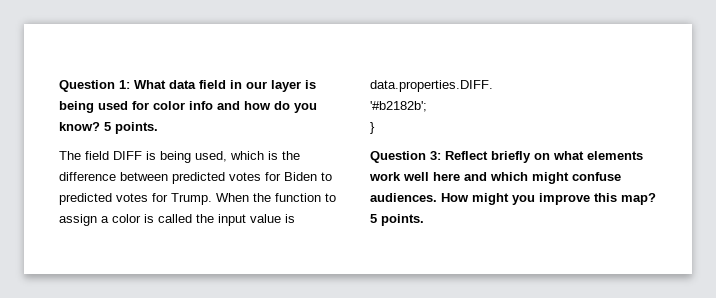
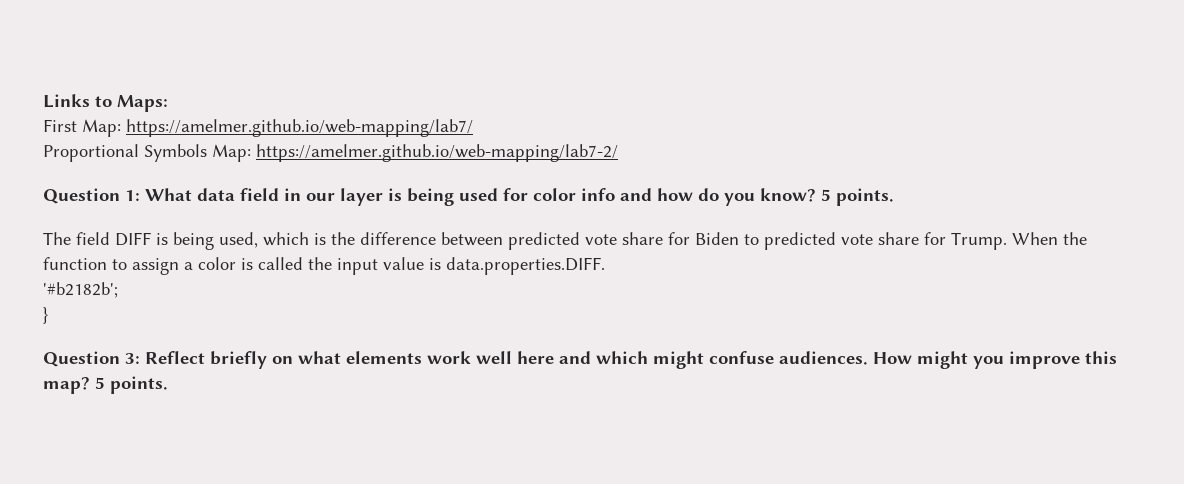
+ Links to Maps:
+ First Map: https://amelmer.github.io/web-mapping/lab7/
+ Proportional Symbols Map: https://amelmer.github.io/web-mapping/lab7-2/
- The field DIFF is being used, which is the difference between predicted votes for Biden to predicted votes for Trump.
+ The field DIFF is being used, which is the difference between predicted vote share for Biden to predicted vote share for Trump.

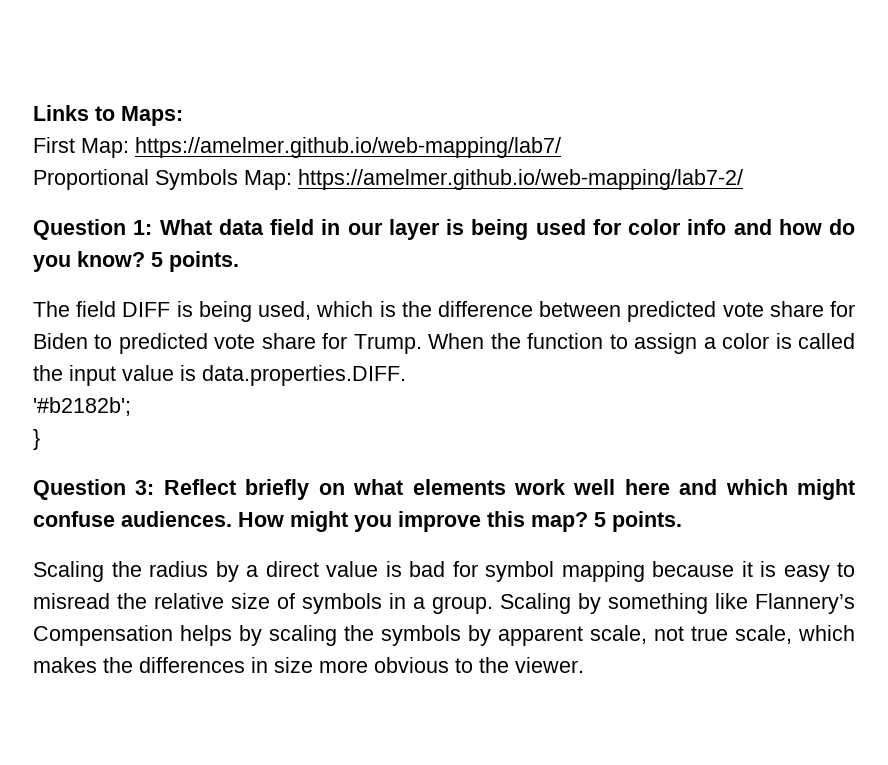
+ Scaling the radius by a direct value is bad for symbol mapping because it is easy to misread the relative size of symbols in a group. Scaling by something like Flannery’s Compensation helps by scaling the symbols by apparent scale, not true scale, which makes the differences in size more obvious to the viewer.

